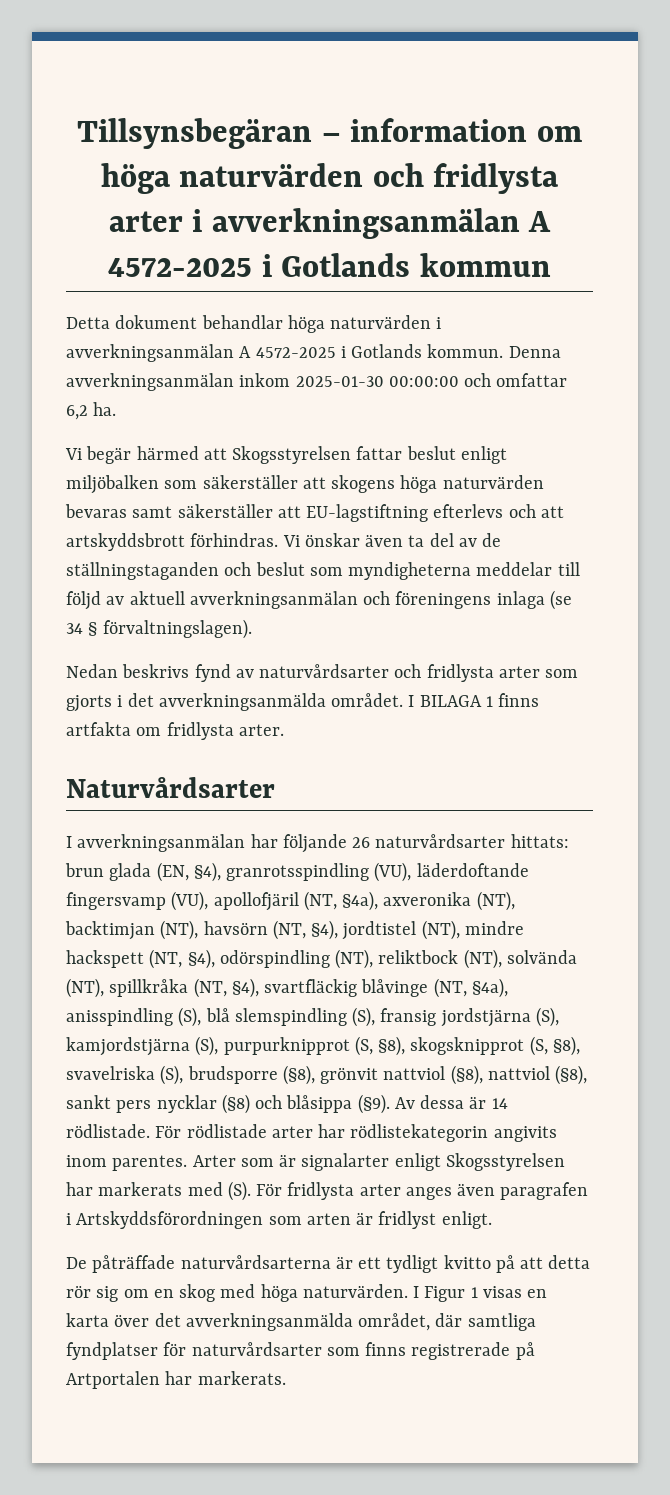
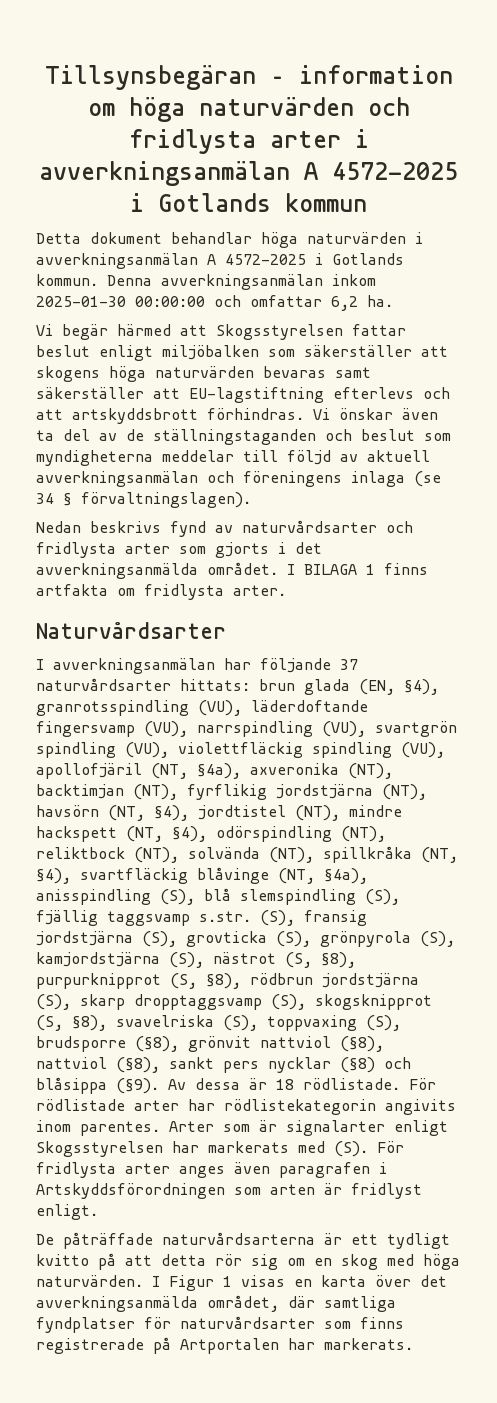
- I avverkningsanmälan har följande 26 naturvårdsarter hittats:
+ I avverkningsanmälan har följande 37 naturvårdsarter hittats:
- brun glada (EN, §4), granrotsspindling (VU), läderdoftande fingersvamp (VU), apollofjäril (NT, §4a), axveronika (NT), backtimjan (NT), havsörn (NT, §4), jordtistel (NT), mindre hackspett (NT, §4), odörspindling (NT), reliktbock (NT), solvända (NT), spillkråka (NT, §4), svartfläckig blåvinge (NT, §4a), anisspindling (S), blå slemspindling (S), fransig jordstjärna (S), kamjordstjärna (S), purpurknipprot (S, §8), skogsknipprot (S, §8), svavelriska (S), brudsporre (§8), grönvit nattviol (§8), nattviol (§8), sankt pers nycklar (§8) och blåsippa (§9).
+ brun glada (EN, §4), granrotsspindling (VU), läderdoftande fingersvamp (VU), narrspindling (VU), svartgrön spindling (VU), violettfläckig spindling (VU), apollofjäril (NT, §4a), axveronika (NT), backtimjan (NT), fyrflikig jordstjärna (NT), havsörn (NT, §4), jordtistel (NT), mindre hackspett (NT, §4), odörspindling (NT), reliktbock (NT), solvända (NT), spillkråka (NT, §4), svartfläckig blåvinge (NT, §4a), anisspindling (S), blå slemspindling (S), fjällig taggsvamp s.str. (S), fransig jordstjärna (S), grovticka (S), grönpyrola (S), kamjordstjärna (S), nästrot (S, §8), purpurknipprot (S, §8), rödbrun jordstjärna (S), skarp dropptaggsvamp (S), skogsknipprot (S, §8), svavelriska (S), toppvaxing (S), brudsporre (§8), grönvit nattviol (§8), nattviol (§8), sankt pers nycklar (§8) och blåsippa (§9).
- Av dessa är 14 rödlistade.
+ Av dessa är 18 rödlistade.

